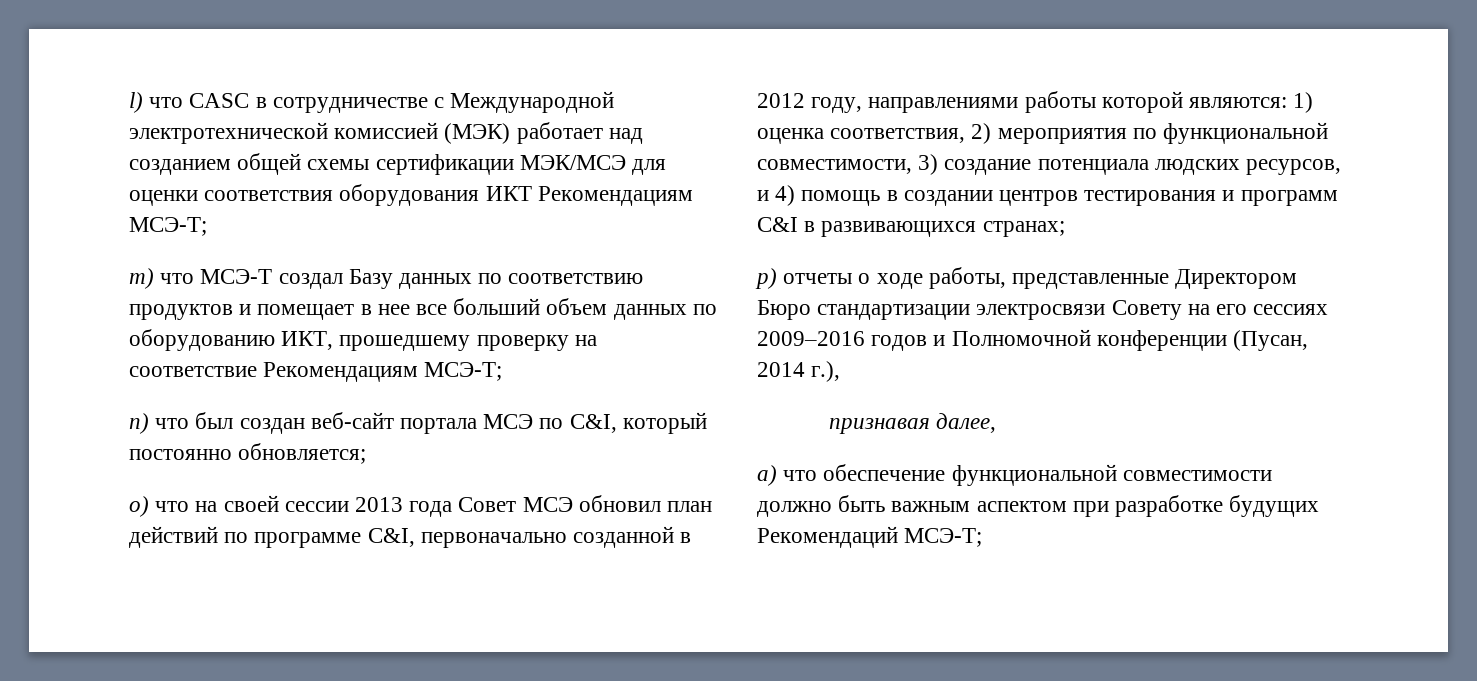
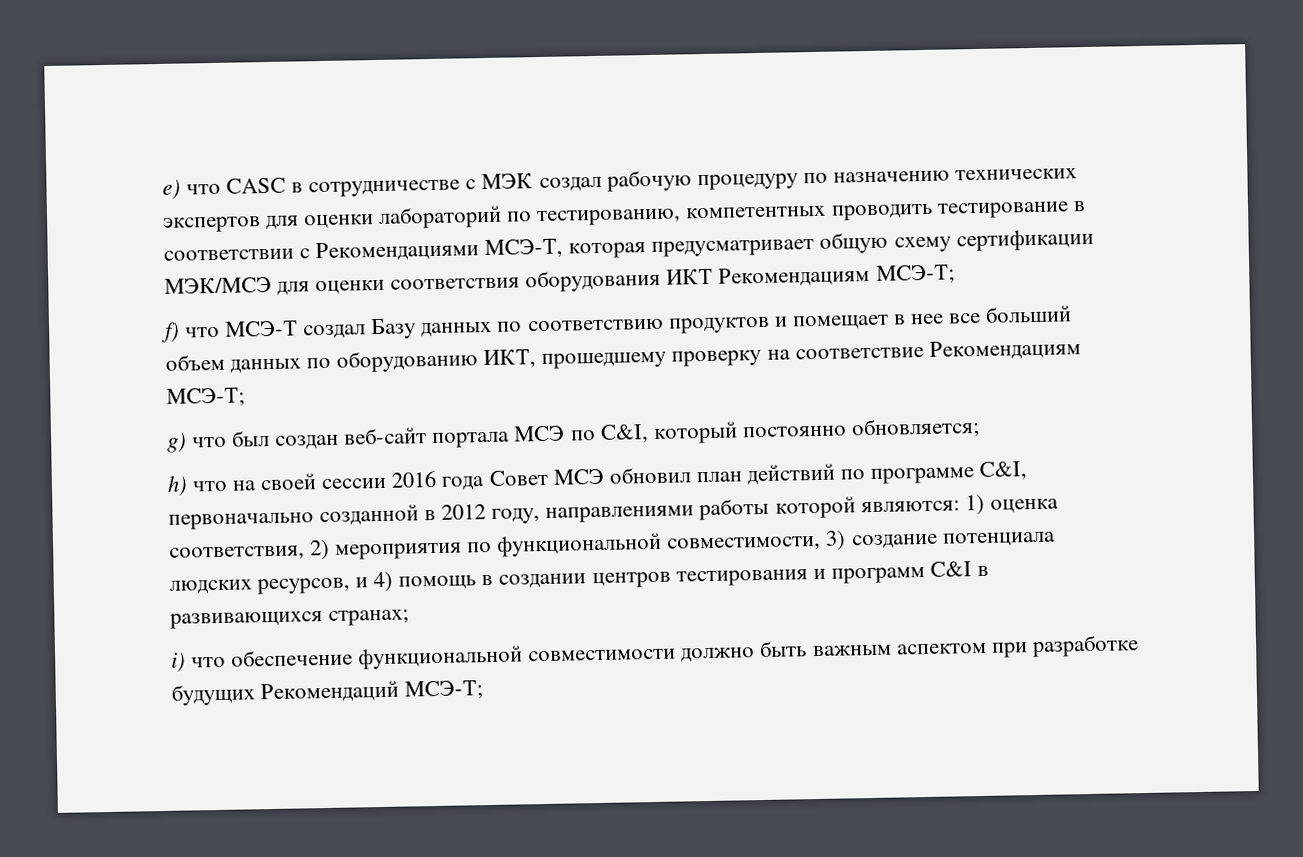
- l) что CASC в сотрудничестве с Международной электротехнической комиссией (МЭК) работает над созданием общей схемы сертификации МЭК/МСЭ для оценки соответствия оборудования ИКТ Рекомендациям МСЭ-Т;
+ e) что CASC в сотрудничестве с МЭК создал рабочую процедуру по назначению технических экспертов для оценки лабораторий по тестированию, компетентных проводить тестирование в соответствии с Рекомендациями МСЭ-Т, которая предусматривает общую схему сертификации МЭК/МСЭ для оценки соответствия оборудования ИКТ Рекомендациям МСЭ-Т;
- m) что МСЭ-Т создал Базу данных по соответствию продуктов и помещает в нее все больший объем данных по оборудованию ИКТ, прошедшему проверку на соответствие Рекомендациям МСЭ-Т;
+ f) что МСЭ-Т создал Базу данных по соответствию продуктов и помещает в нее все больший объем данных по оборудованию ИКТ, прошедшему проверку на соответствие Рекомендациям МСЭ-Т;
- n) что был создан веб-сайт портала МСЭ по C&I, который постоянно обновляется;
+ g) что был создан веб-сайт портала МСЭ по C&I, который постоянно обновляется;
- o) что на своей сессии 2013 года Совет МСЭ обновил план действий по программе C&I, первоначально созданной в 2012 году, направлениями работы которой являются: 1) оценка соответствия, 2) мероприятия по функциональной совместимости, 3) создание потенциала людских ресурсов, и 4) помощь в создании центров тестирования и программ C&I в развивающихся странах;
+ h) что на своей сессии 2016 года Совет МСЭ обновил план действий по программе C&I, первоначально созданной в 2012 году, направлениями работы которой являются: 1) оценка соответствия, 2) мероприятия по функциональной совместимости, 3) создание потенциала людских ресурсов, и 4) помощь в создании центров тестирования и программ C&I в развивающихся странах;
- p) отчеты о ходе работы, представленные Директором Бюро стандартизации электросвязи Совету на его сессиях 2009–2016 годов и Полномочной конференции (Пусан, 2014 г.),
- признавая далее,
- a) что обеспечение функциональной совместимости должно быть важным аспектом при разработке будущих Рекомендаций МСЭ-Т;
+ i) что обеспечение функциональной совместимости должно быть важным аспектом при разработке будущих Рекомендаций МСЭ-Т;

